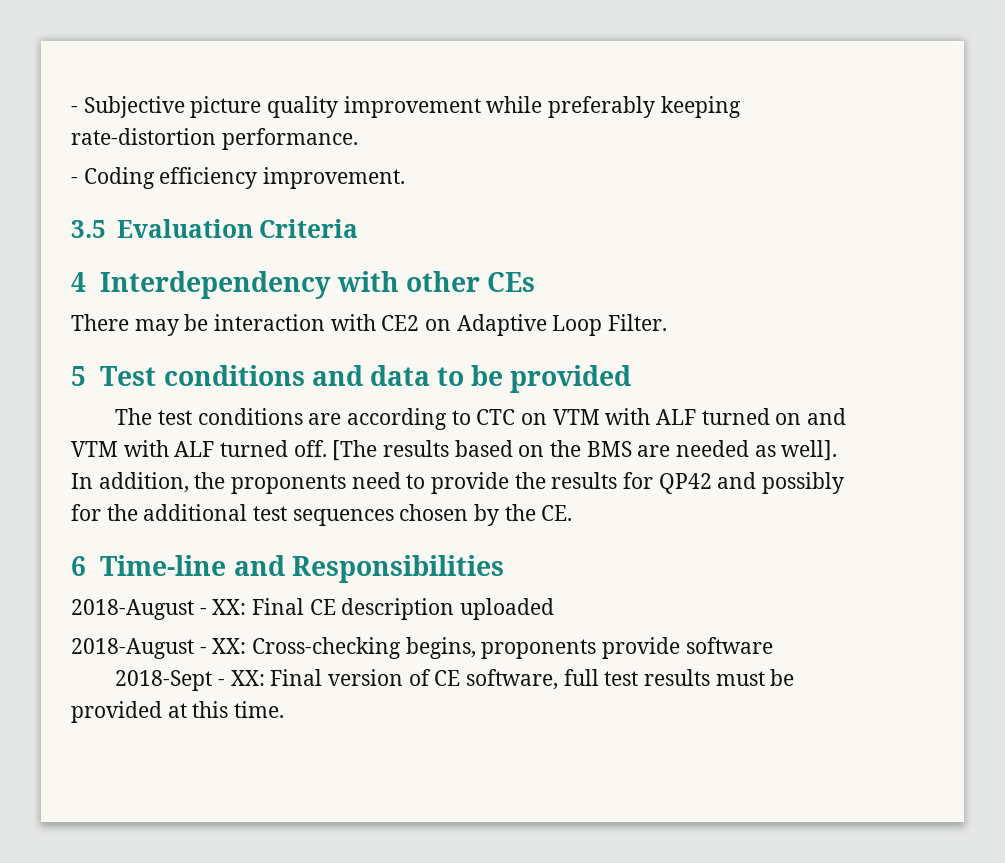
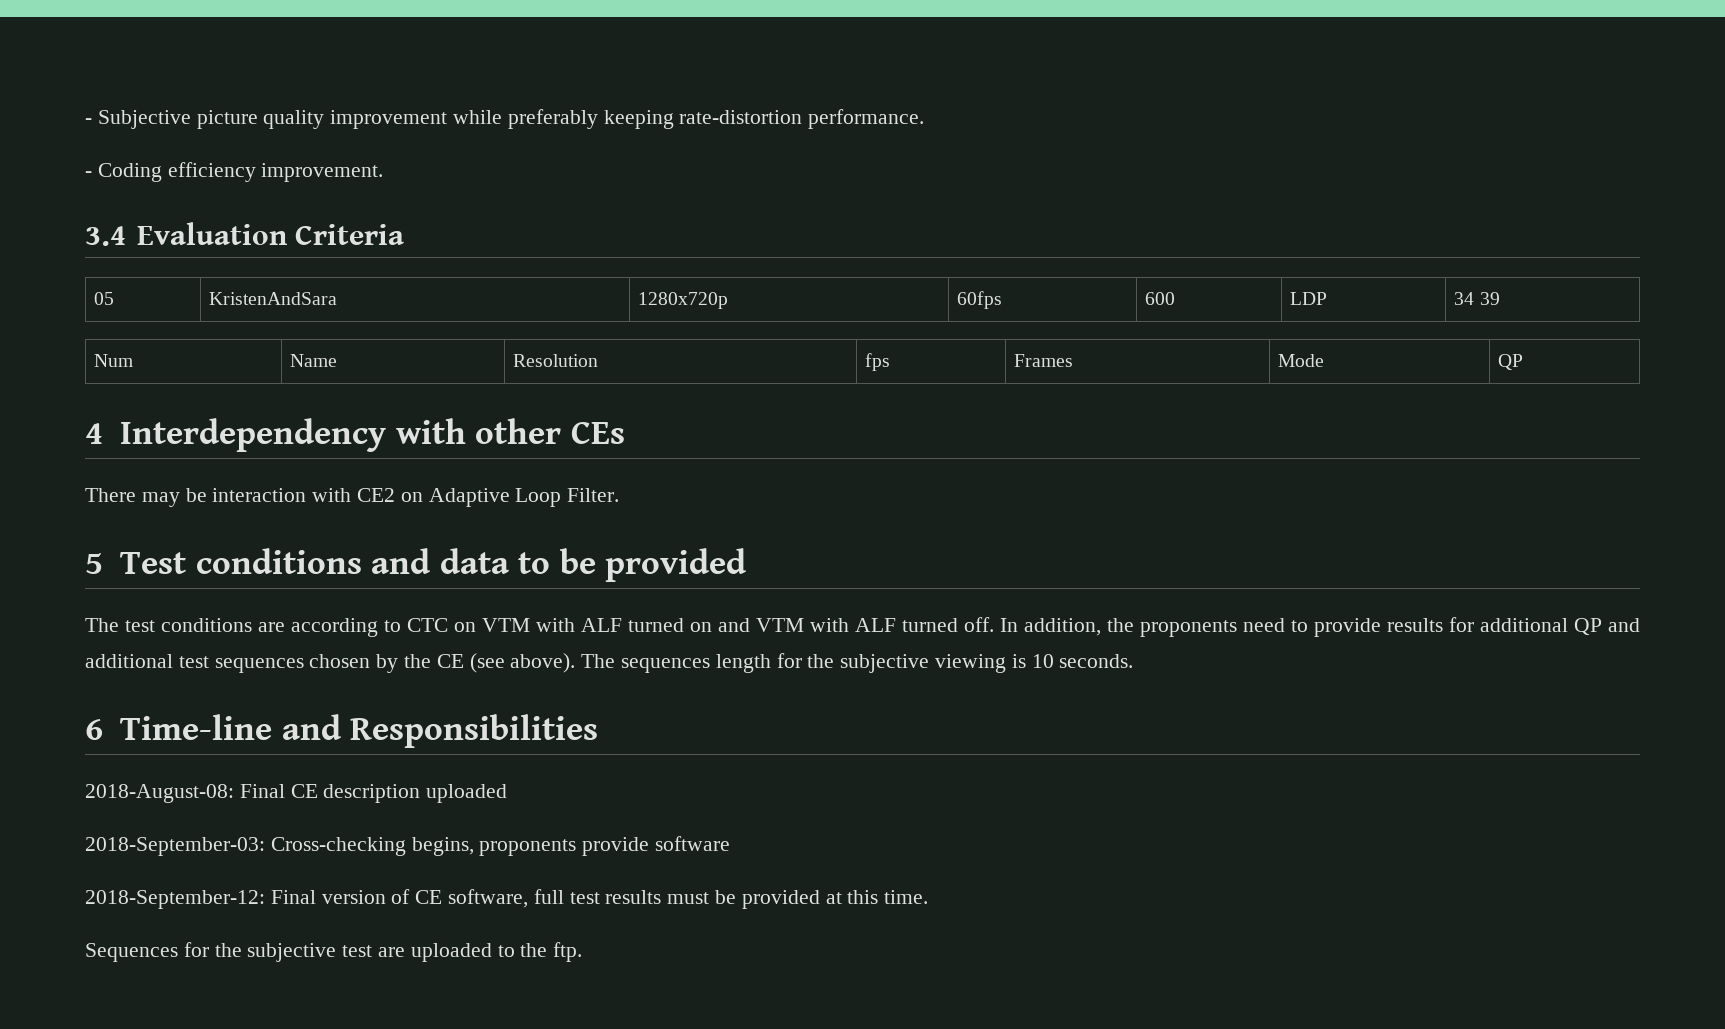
- 3.5 Evaluation Criteria
+ 3.4 Evaluation Criteria
+ 05 | KristenAndSara | 1280x720p | 60fps | 600 | LDP | 34 39
+ Num | Name | Resolution | fps | Frames | Mode | QP
- [The results based on the BMS are needed as well].
- In addition, the proponents need to provide the results for QP42 and possibly for the additional test sequences chosen by the CE.
+ In addition, the proponents need to provide results for additional QP and additional test sequences chosen by the CE (see above). The sequences length for the subjective viewing is 10 seconds.
- 2018-August - XX: Final CE description uploaded
+ 2018-August-08: Final CE description uploaded
- 2018-August - XX: Cross-checking begins, proponents provide software
+ 2018-September-03: Cross-checking begins, proponents provide software
- 2018-Sept - XX: Final version of CE software, full test results must be provided at this time.
+ 2018-September-12: Final version of CE software, full test results must be provided at this time.
+ Sequences for the subjective test are uploaded to the ftp.

